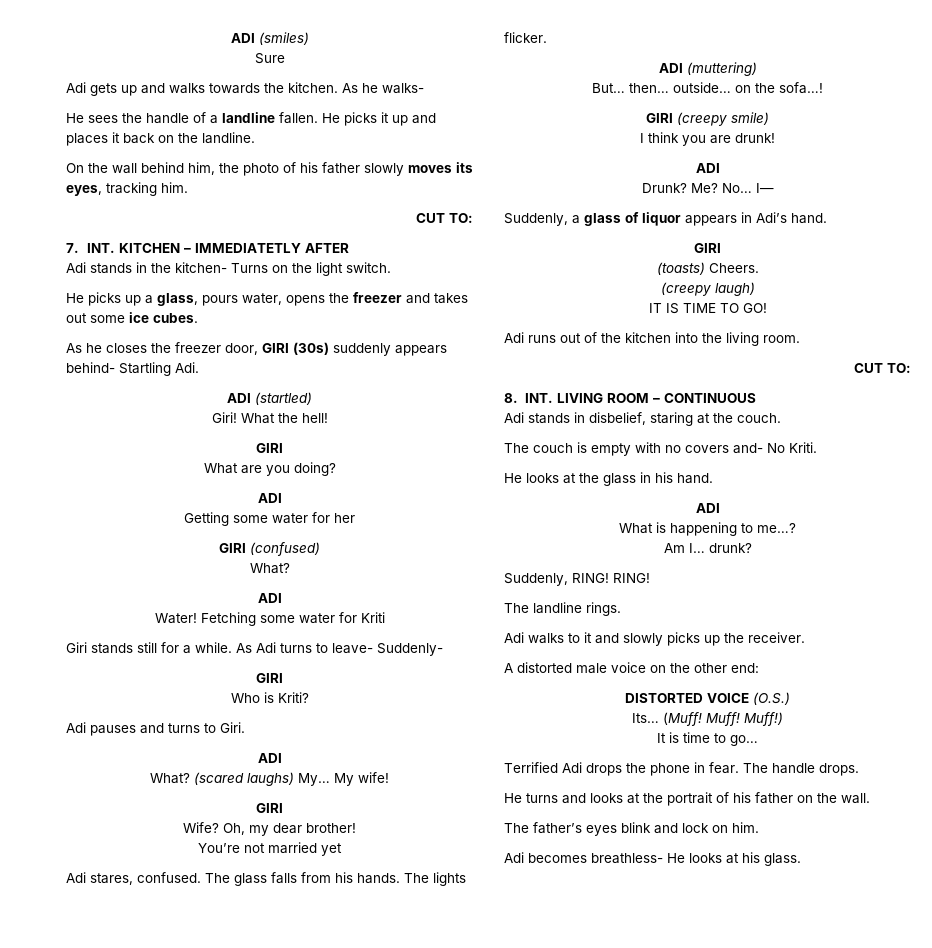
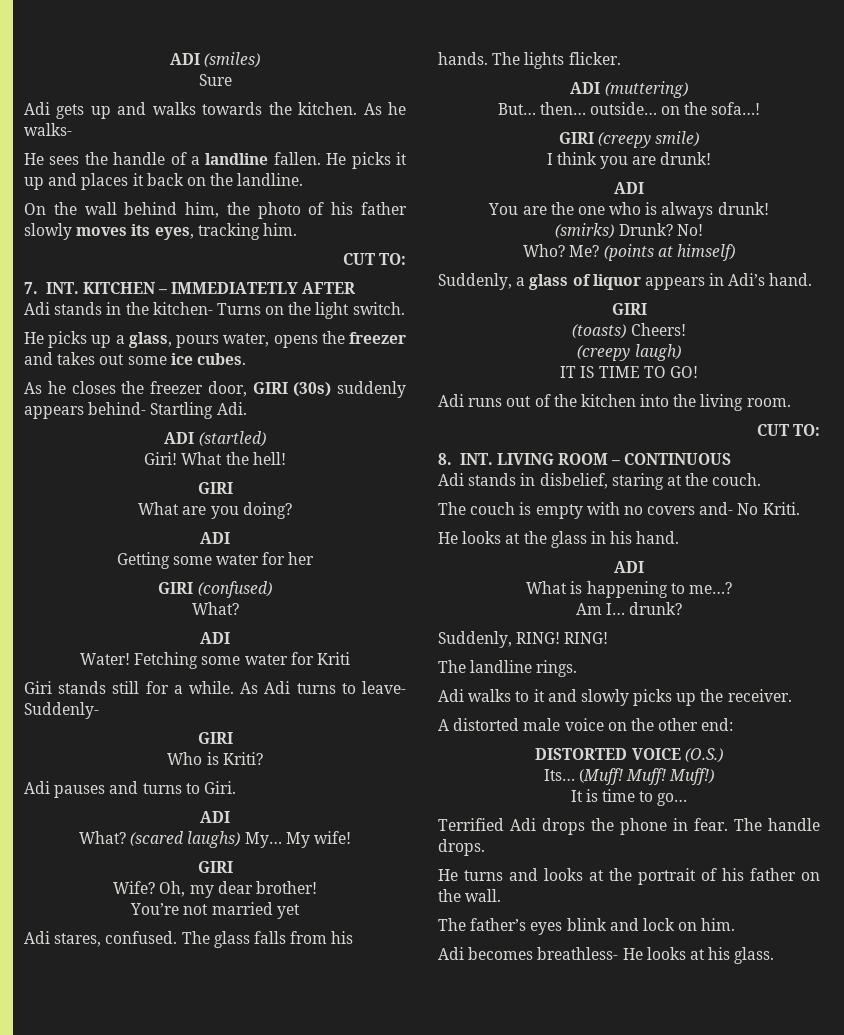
- Drunk? Me? No… I—
+ You are the one who is always drunk!
+ (smirks) Drunk? No!
+ Who? Me? (points at himself)
- (toasts) Cheers.
+ (toasts) Cheers!

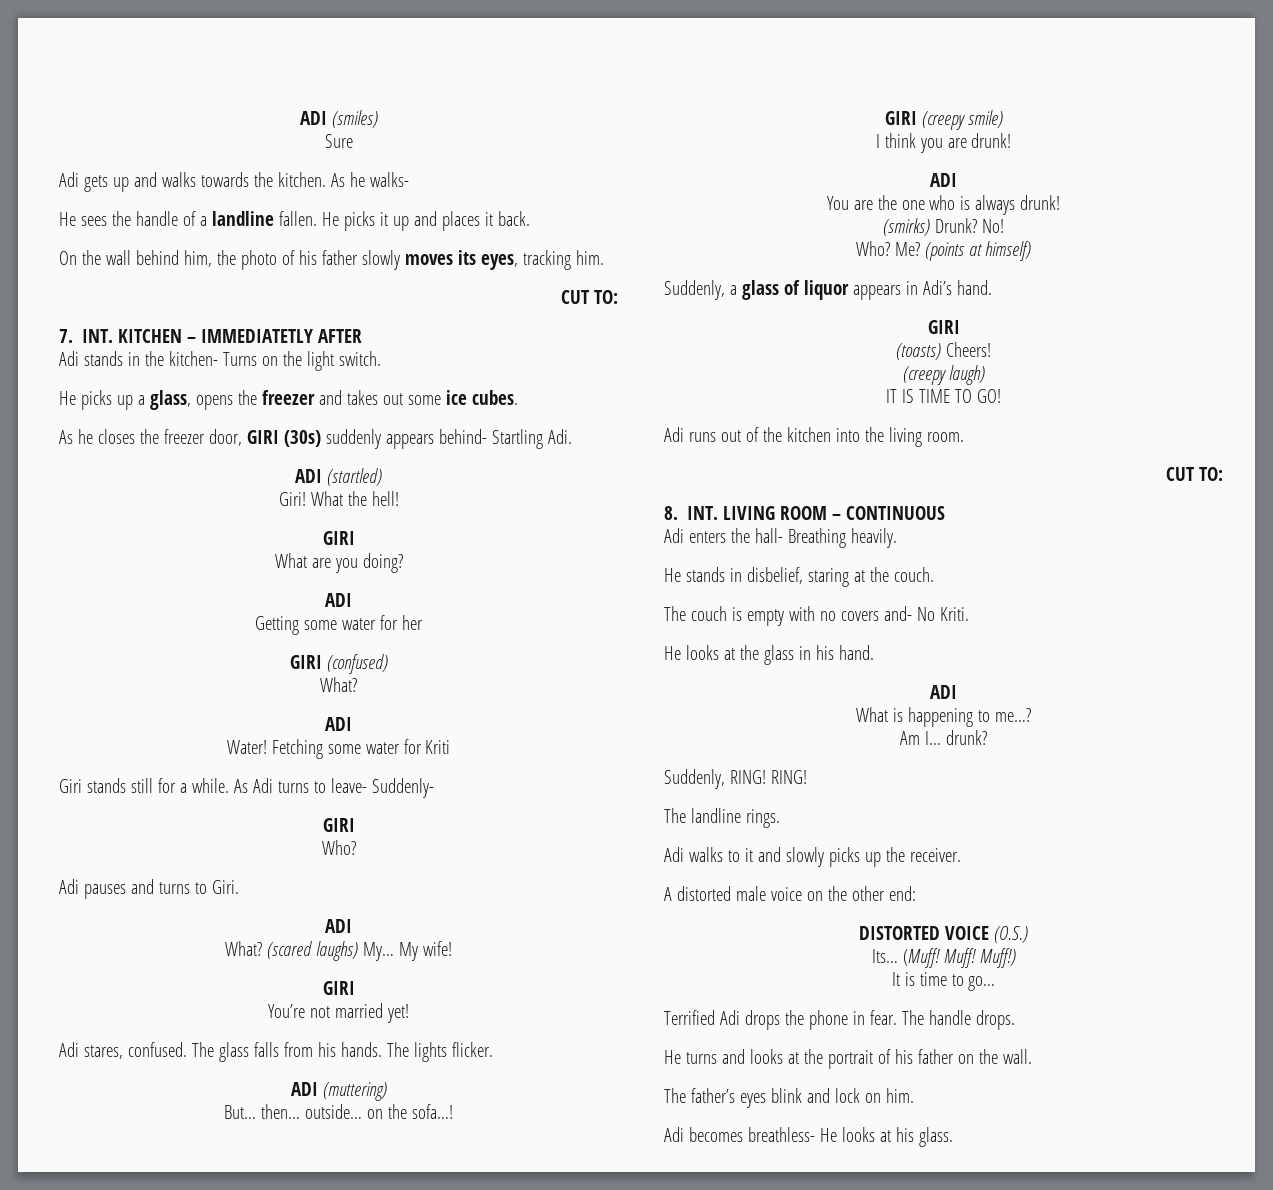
- He picks it up and places it back on the landline.
+ He picks it up and places it back.
- He picks up a glass, pours water, opens the freezer and takes out some ice cubes.
+ He picks up a glass, opens the freezer and takes out some ice cubes.
  As Adi turns to leave- Suddenly-
  GIRI
- Who is Kriti?
+ Who?
- Wife? Oh, my dear brother!
- You’re not married yet
+ You’re not married yet!
- Adi stands in disbelief, staring at the couch.
+ Adi enters the hall- Breathing heavily.
+ He stands in disbelief, staring at the couch.

